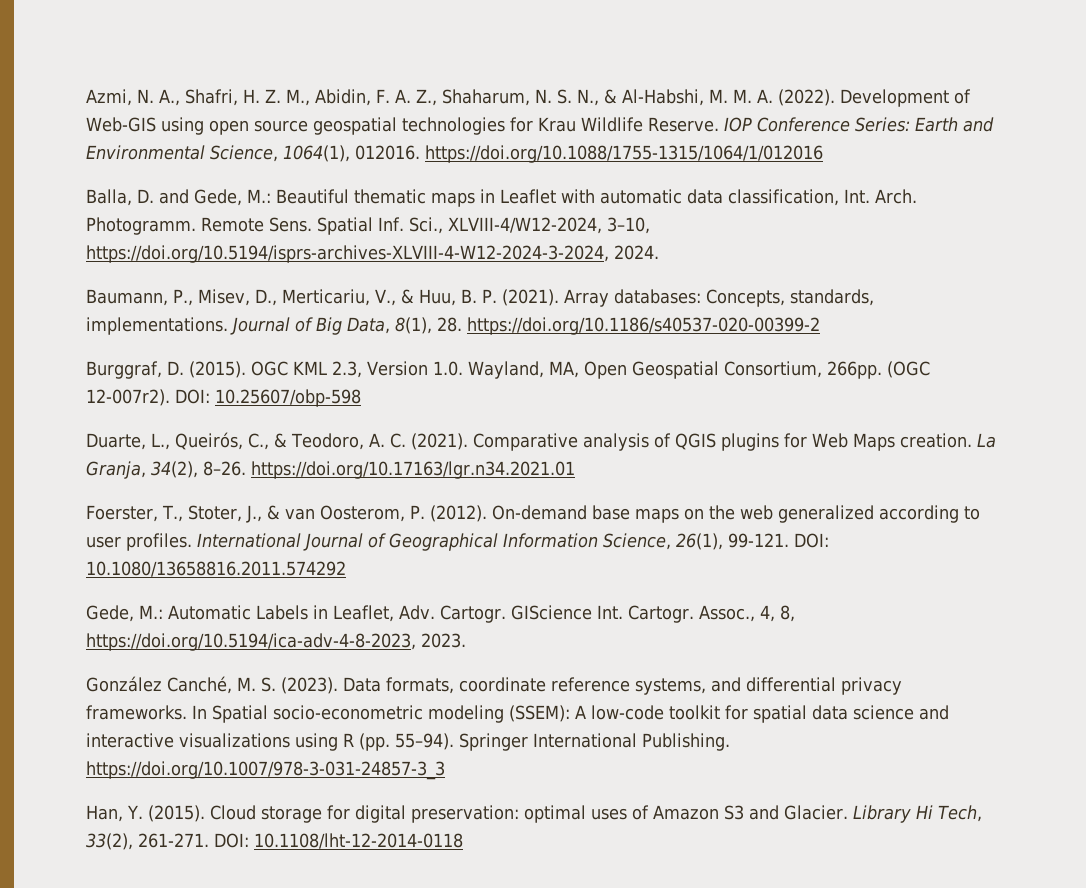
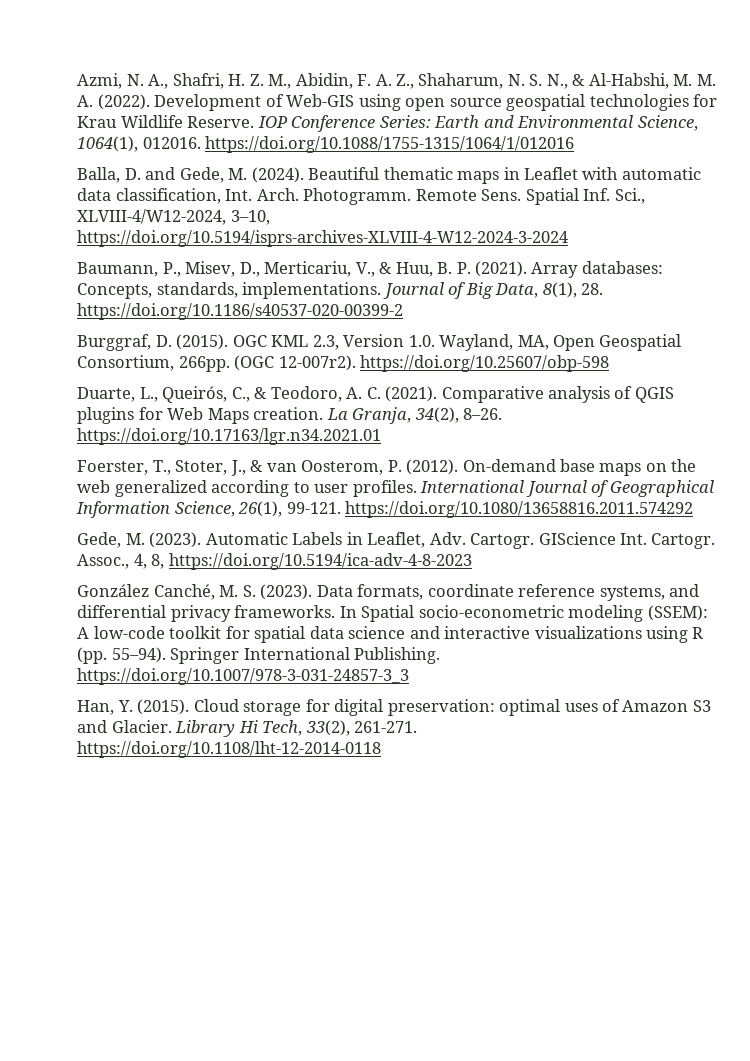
- Balla, D. and Gede, M.: Beautiful thematic maps in Leaflet with automatic data classification, Int. Arch.
+ Balla, D. and Gede, M. (2024). Beautiful thematic maps in Leaflet with automatic data classification, Int. Arch.
- Spatial Inf. Sci., XLVIII-4/W12-2024, 3–10, https://doi.org/10.5194/isprs-archives-XLVIII-4-W12-2024-3-2024, 2024.
+ Spatial Inf. Sci., XLVIII-4/W12-2024, 3–10, https://doi.org/10.5194/isprs-archives-XLVIII-4-W12-2024-3-2024
- (OGC 12-007r2). DOI: 10.25607/obp-598
+ (OGC 12-007r2). https://doi.org/10.25607/obp-598
- International Journal of Geographical Information Science, 26(1), 99-121. DOI: 10.1080/13658816.2011.574292
- Gede, M.: Automatic Labels in Leaflet, Adv. Cartogr.
+ International Journal of Geographical Information Science, 26(1), 99-121. https://doi.org/10.1080/13658816.2011.574292
+ Gede, M. (2023). Automatic Labels in Leaflet, Adv. Cartogr.
- Assoc., 4, 8, https://doi.org/10.5194/ica-adv-4-8-2023, 2023.
+ Assoc., 4, 8, https://doi.org/10.5194/ica-adv-4-8-2023
- Library Hi Tech, 33(2), 261-271. DOI: 10.1108/lht-12-2014-0118
+ Library Hi Tech, 33(2), 261-271. https://doi.org/10.1108/lht-12-2014-0118

